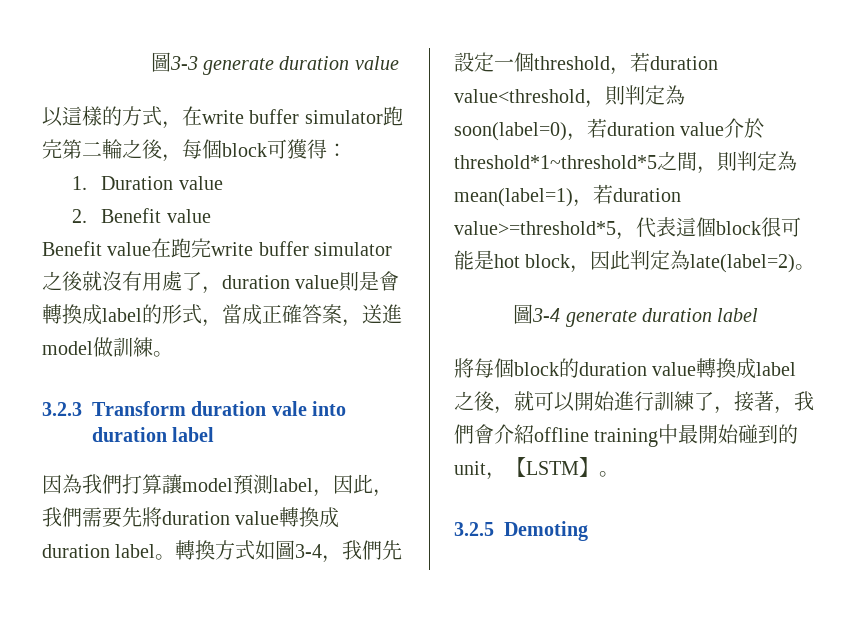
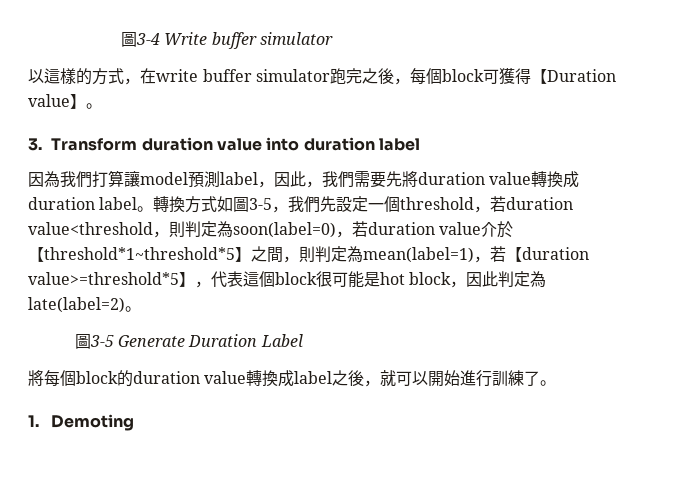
- 圖3-3 generate duration value
+ 圖3-4 Write buffer simulator
- 以這樣的方式，在write buffer simulator跑完第二輪之後，每個block可獲得：
- 1. Duration value
- 2. Benefit value
- Benefit value在跑完write buffer simulator之後就沒有用處了，duration value則是會轉換成label的形式，當成正確答案，送進model做訓練。
- 3.2.3 Transform duration vale into duration label
+ 以這樣的方式，在write buffer simulator跑完之後，每個block可獲得【Duration value】。
+ 3. Transform duration value into duration label
- 轉換方式如圖3-4，我們先設定一個threshold，若duration value<threshold，則判定為soon(label=0)，若duration value介於threshold*1~threshold*5之間，則判定為mean(label=1)，若duration value>=threshold*5，代表這個block很可能是hot block，因此判定為late(label=2)。
+ 轉換方式如圖3-5，我們先設定一個threshold，若duration value<threshold，則判定為soon(label=0)，若duration value介於【threshold*1~threshold*5】之間，則判定為mean(label=1)，若【duration value>=threshold*5】，代表這個block很可能是hot block，因此判定為late(label=2)。
- 圖3-4 generate duration label
+ 圖3-5 Generate Duration Label
- 將每個block的duration value轉換成label之後，就可以開始進行訓練了，接著，我們會介紹offline training中最開始碰到的unit，【LSTM】。
- 3.2.5 Demoting
+ 將每個block的duration value轉換成label之後，就可以開始進行訓練了。
+ 1. Demoting

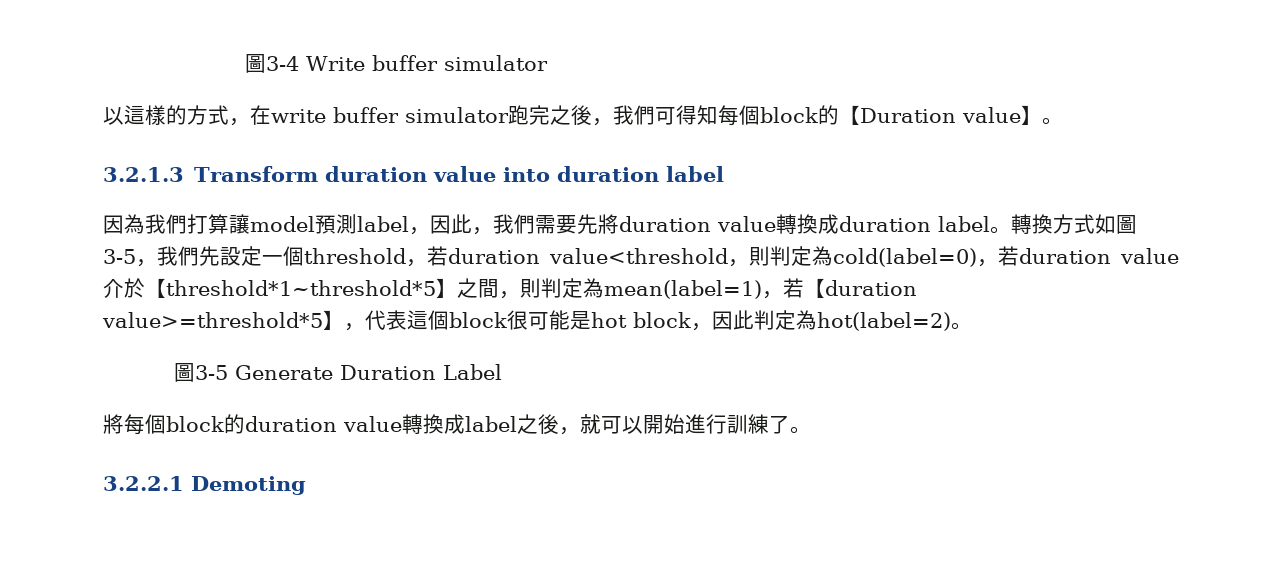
- 以這樣的方式，在write buffer simulator跑完之後，每個block可獲得【Duration value】。
+ 以這樣的方式，在write buffer simulator跑完之後，我們可得知每個block的【Duration value】。
- 3. Transform duration value into duration label
+ 3.2.1.3 Transform duration value into duration label
- 轉換方式如圖3-5，我們先設定一個threshold，若duration value<threshold，則判定為soon(label=0)，若duration value介於【threshold*1~threshold*5】之間，則判定為mean(label=1)，若【duration value>=threshold*5】，代表這個block很可能是hot block，因此判定為late(label=2)。
+ 轉換方式如圖3-5，我們先設定一個threshold，若duration value<threshold，則判定為cold(label=0)，若duration value介於【threshold*1~threshold*5】之間，則判定為mean(label=1)，若【duration value>=threshold*5】，代表這個block很可能是hot block，因此判定為hot(label=2)。
- 1. Demoting
+ 3.2.2.1 Demoting

